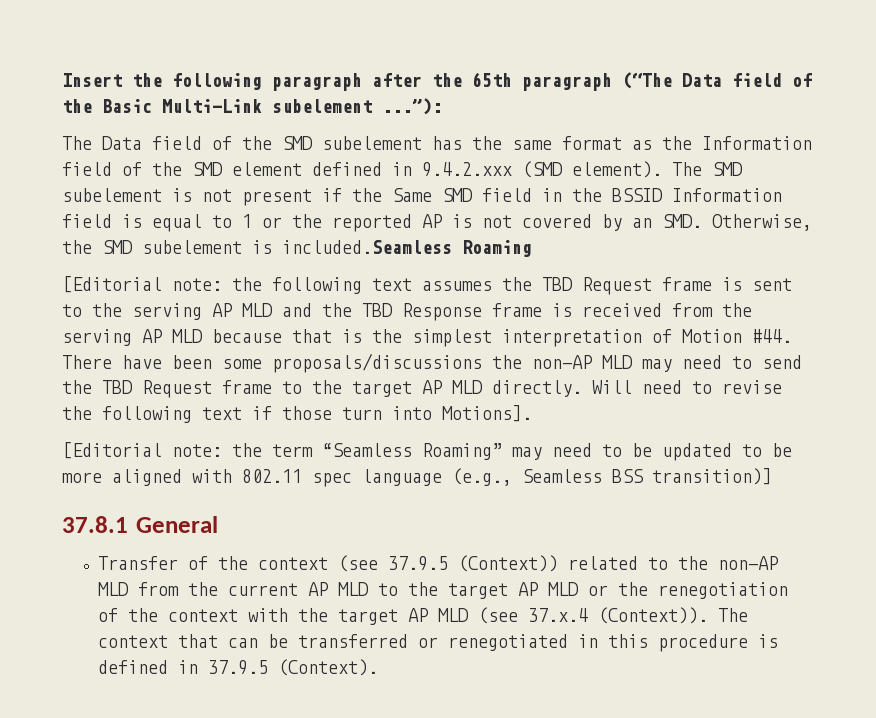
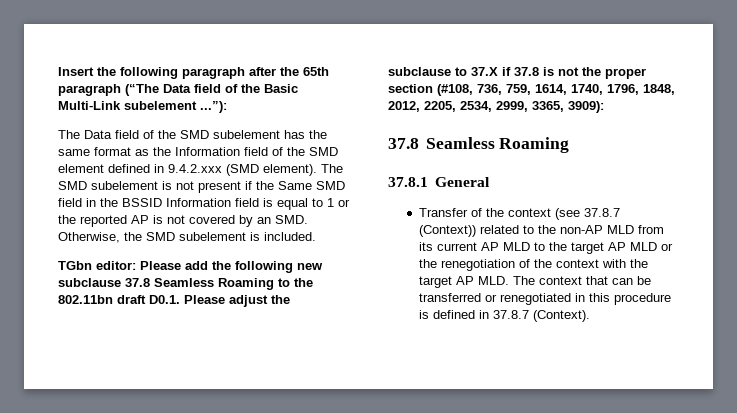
- The SMD subelement is not present if the Same SMD field in the BSSID Information field is equal to 1 or the reported AP is not covered by an SMD. Otherwise, the SMD subelement is included.Seamless Roaming
- [Editorial note: the following text assumes the TBD Request frame is sent to the serving AP MLD and the TBD Response frame is received from the serving AP MLD because that is the simplest interpretation of Motion #44. There have been some proposals/discussions the non-AP MLD may need to send the TBD Request frame to the target AP MLD directly. Will need to revise the following text if those turn into Motions].
- [Editorial note: the term “Seamless Roaming” may need to be updated to be more aligned with 802.11 spec language (e.g., Seamless BSS transition)]
+ The SMD subelement is not present if the Same SMD field in the BSSID Information field is equal to 1 or the reported AP is not covered by an SMD. Otherwise, the SMD subelement is included.
+ TGbn editor: Please add the following new subclause 37.8 Seamless Roaming to the 802.11bn draft D0.1. Please adjust the subclause to 37.X if 37.8 is not the proper section (#108, 736, 759, 1614, 1740, 1796, 1848, 2012, 2205, 2534, 2999, 3365, 3909):
+ 37.8 Seamless Roaming
- Transfer of the context (see 37.9.5 (Context)) related to the non-AP MLD from the current AP MLD to the target AP MLD or the renegotiation of the context with the target AP MLD (see 37.x.4 (Context)). The context that can be transferred or renegotiated in this procedure is defined in 37.9.5 (Context).
+ Transfer of the context (see 37.8.7 (Context)) related to the non-AP MLD from its current AP MLD to the target AP MLD or the renegotiation of the context with the target AP MLD. The context that can be transferred or renegotiated in this procedure is defined in 37.8.7 (Context).

